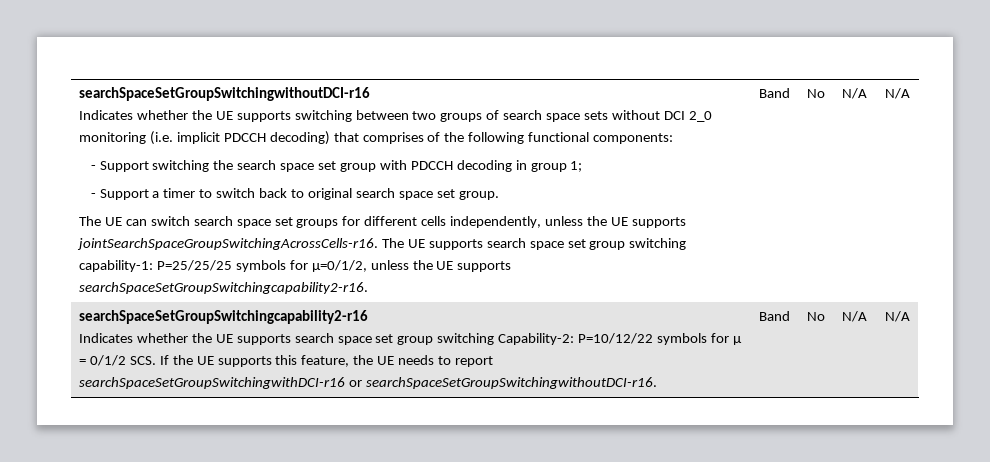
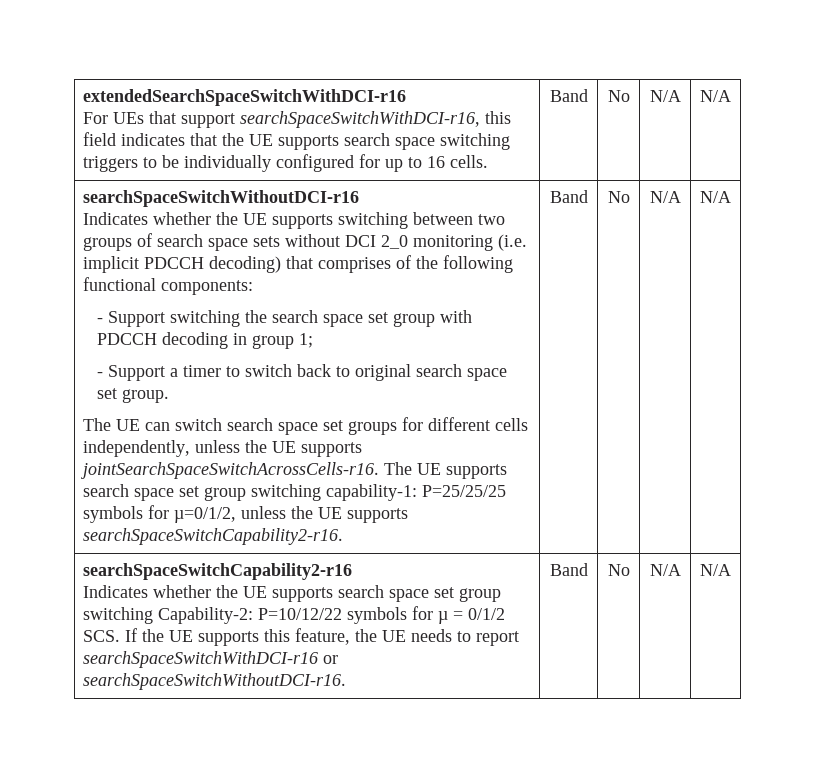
- searchSpaceSetGroupSwitchingwithoutDCI-r16
+ extendedSearchSpaceSwitchWithDCI-r16
+ For UEs that support searchSpaceSwitchWithDCI-r16, this field indicates that the UE supports search space switching triggers to be individually configured for up to 16 cells. | Band | No | N/A | N/A
+ searchSpaceSwitchWithoutDCI-r16
- The UE can switch search space set groups for different cells independently, unless the UE supports jointSearchSpaceGroupSwitchingAcrossCells-r16.
+ The UE can switch search space set groups for different cells independently, unless the UE supports jointSearchSpaceSwitchAcrossCells-r16.
- The UE supports search space set group switching capability-1: P=25/25/25 symbols for µ=0/1/2, unless the UE supports searchSpaceSetGroupSwitchingcapability2-r16. | Band | No | N/A | N/A
- searchSpaceSetGroupSwitchingcapability2-r16
- Indicates whether the UE supports search space set group switching Capability-2: P=10/12/22 symbols for µ = 0/1/2 SCS. If the UE supports this feature, the UE needs to report searchSpaceSetGroupSwitchingwithDCI-r16 or searchSpaceSetGroupSwitchingwithoutDCI-r16. | Band | No | N/A | N/A
+ The UE supports search space set group switching capability-1: P=25/25/25 symbols for µ=0/1/2, unless the UE supports searchSpaceSwitchCapability2-r16. | Band | No | N/A | N/A
+ searchSpaceSwitchCapability2-r16
+ Indicates whether the UE supports search space set group switching Capability-2: P=10/12/22 symbols for µ = 0/1/2 SCS. If the UE supports this feature, the UE needs to report searchSpaceSwitchWithDCI-r16 or searchSpaceSwitchWithoutDCI-r16. | Band | No | N/A | N/A

